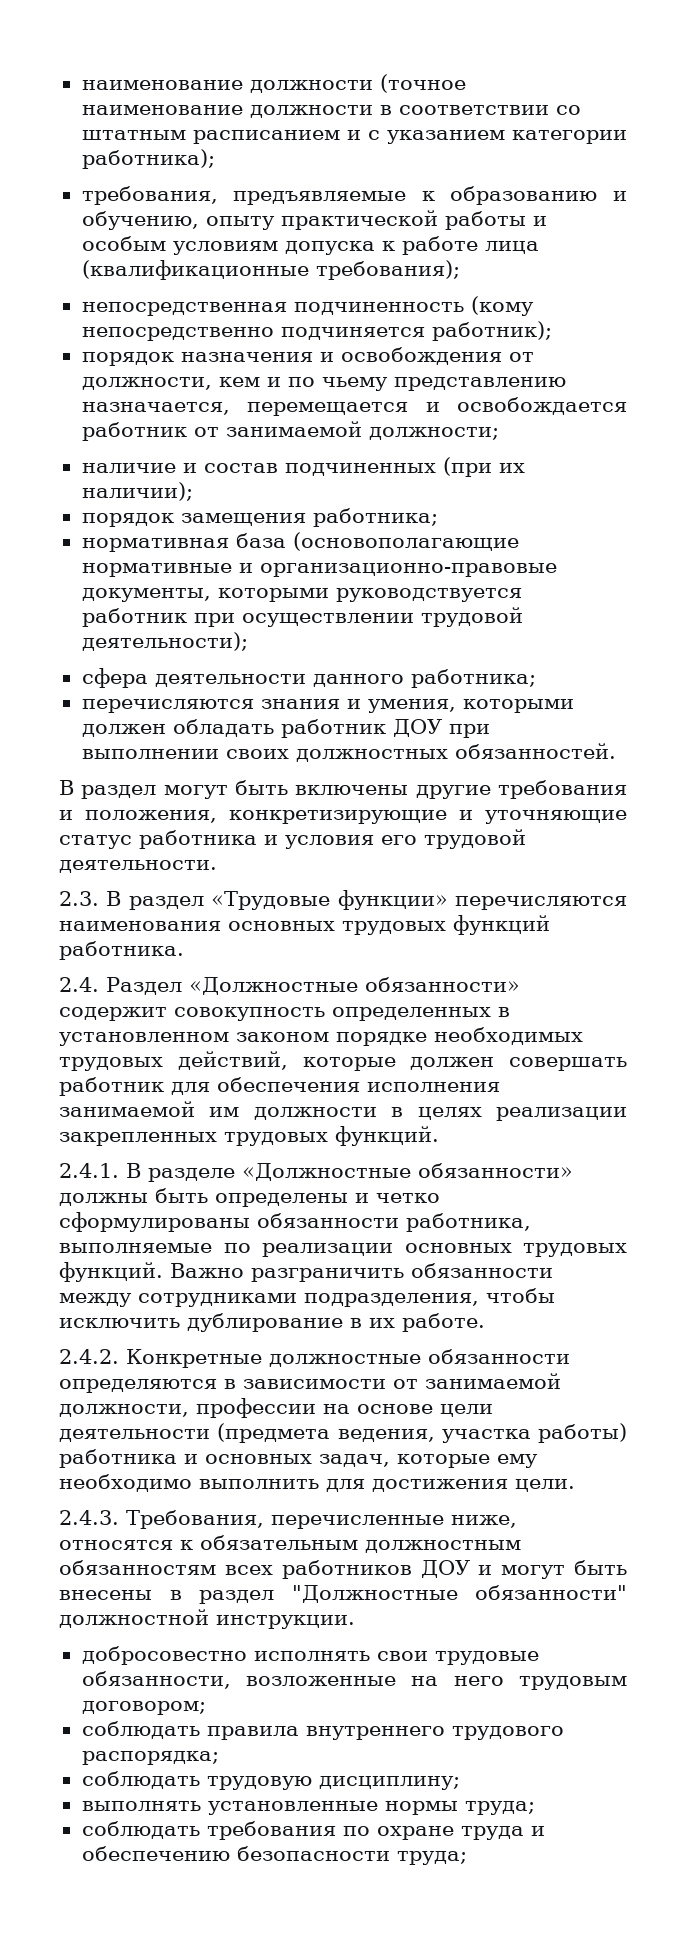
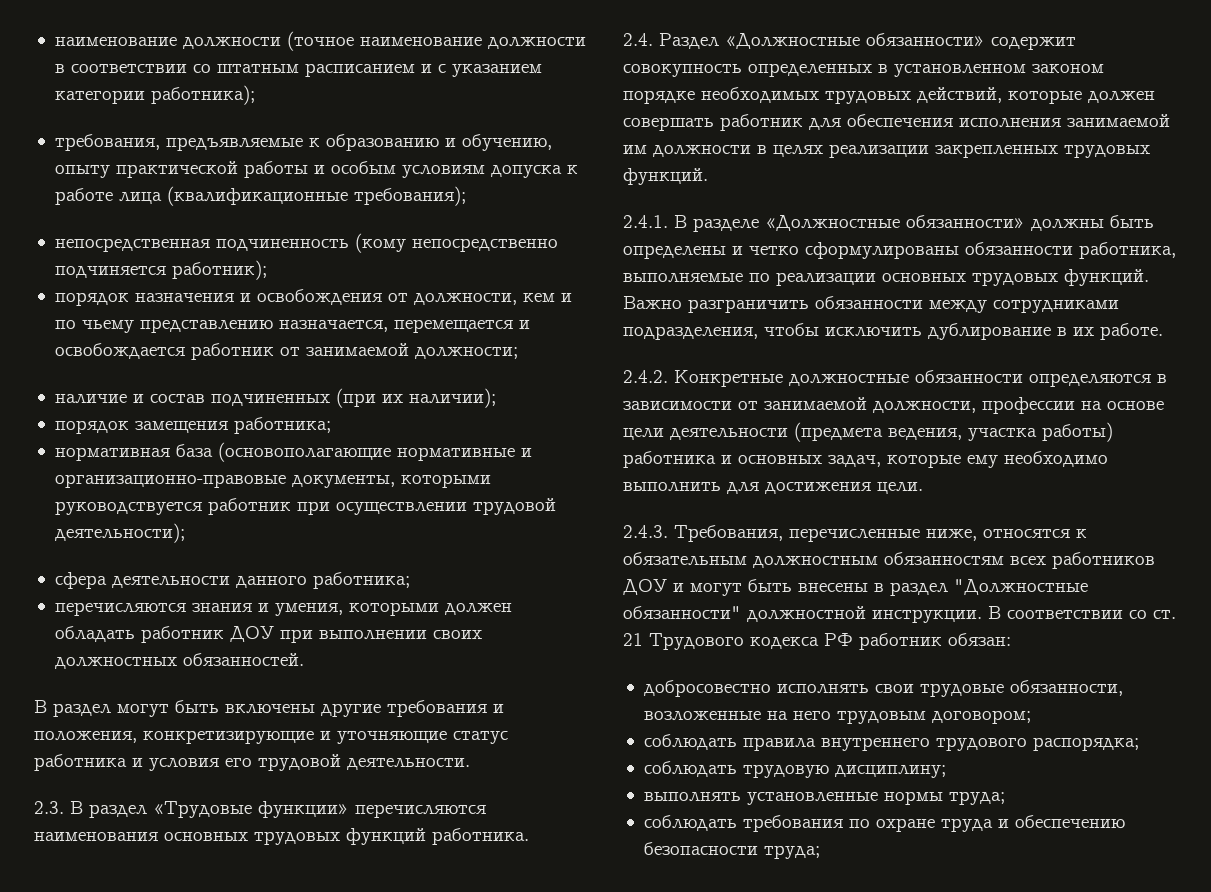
+ В соответствии со ст. 21 Трудового кодекса РФ работник обязан:

